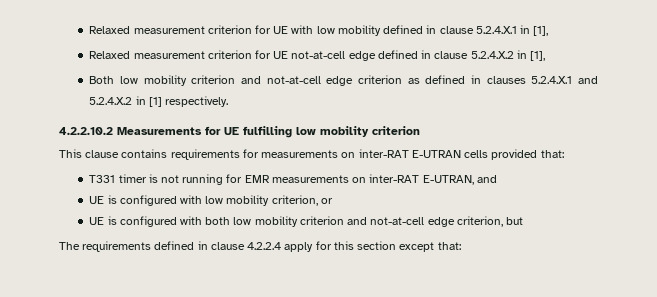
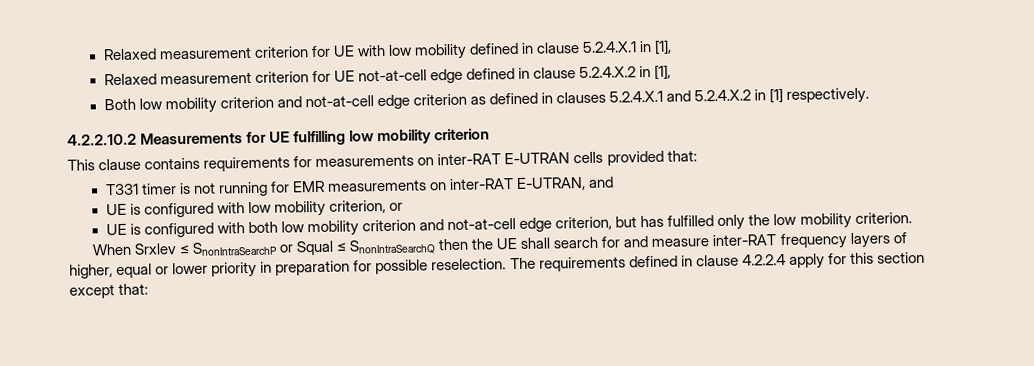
- UE is configured with both low mobility criterion and not-at-cell edge criterion, but
- The requirements defined in clause 4.2.2.4 apply for this section except that:
+ UE is configured with both low mobility criterion and not-at-cell edge criterion, but has fulfilled only the low mobility criterion.
+ When Srxlev ≤ SnonIntraSearchP or Squal ≤ SnonIntraSearchQ then the UE shall search for and measure inter-RAT frequency layers of higher, equal or lower priority in preparation for possible reselection. The requirements defined in clause 4.2.2.4 apply for this section except that:

